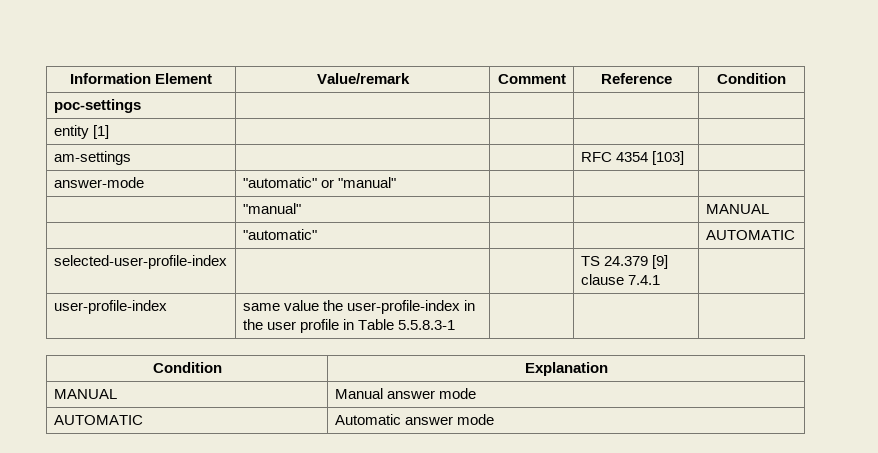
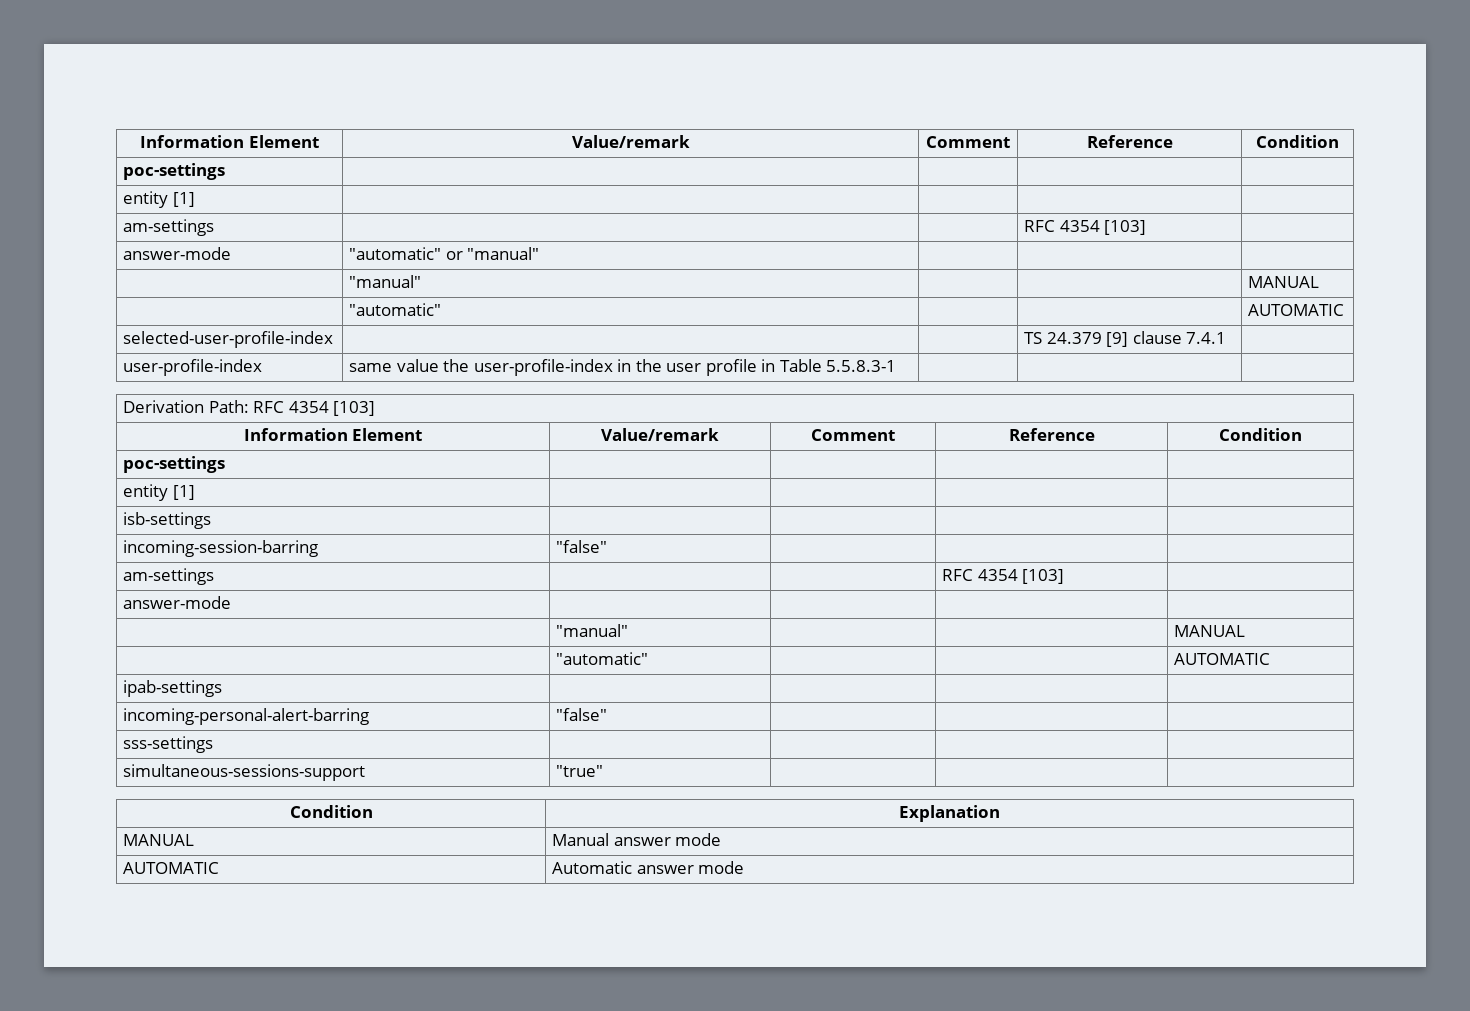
+ Derivation Path: RFC 4354 [103]
+ Information Element | Value/remark | Comment | Reference | Condition
+ poc-settings | | | |
+ entity [1] | | | |
+ isb-settings | | | |
+ incoming-session-barring | "false" | | |
+ am-settings | | | RFC 4354 [103] |
+ answer-mode | | | |
+ | "manual" | | | MANUAL
+ | "automatic" | | | AUTOMATIC
+ ipab-settings | | | |
+ incoming-personal-alert-barring | "false" | | |
+ sss-settings | | | |
+ simultaneous-sessions-support | "true" | | |

